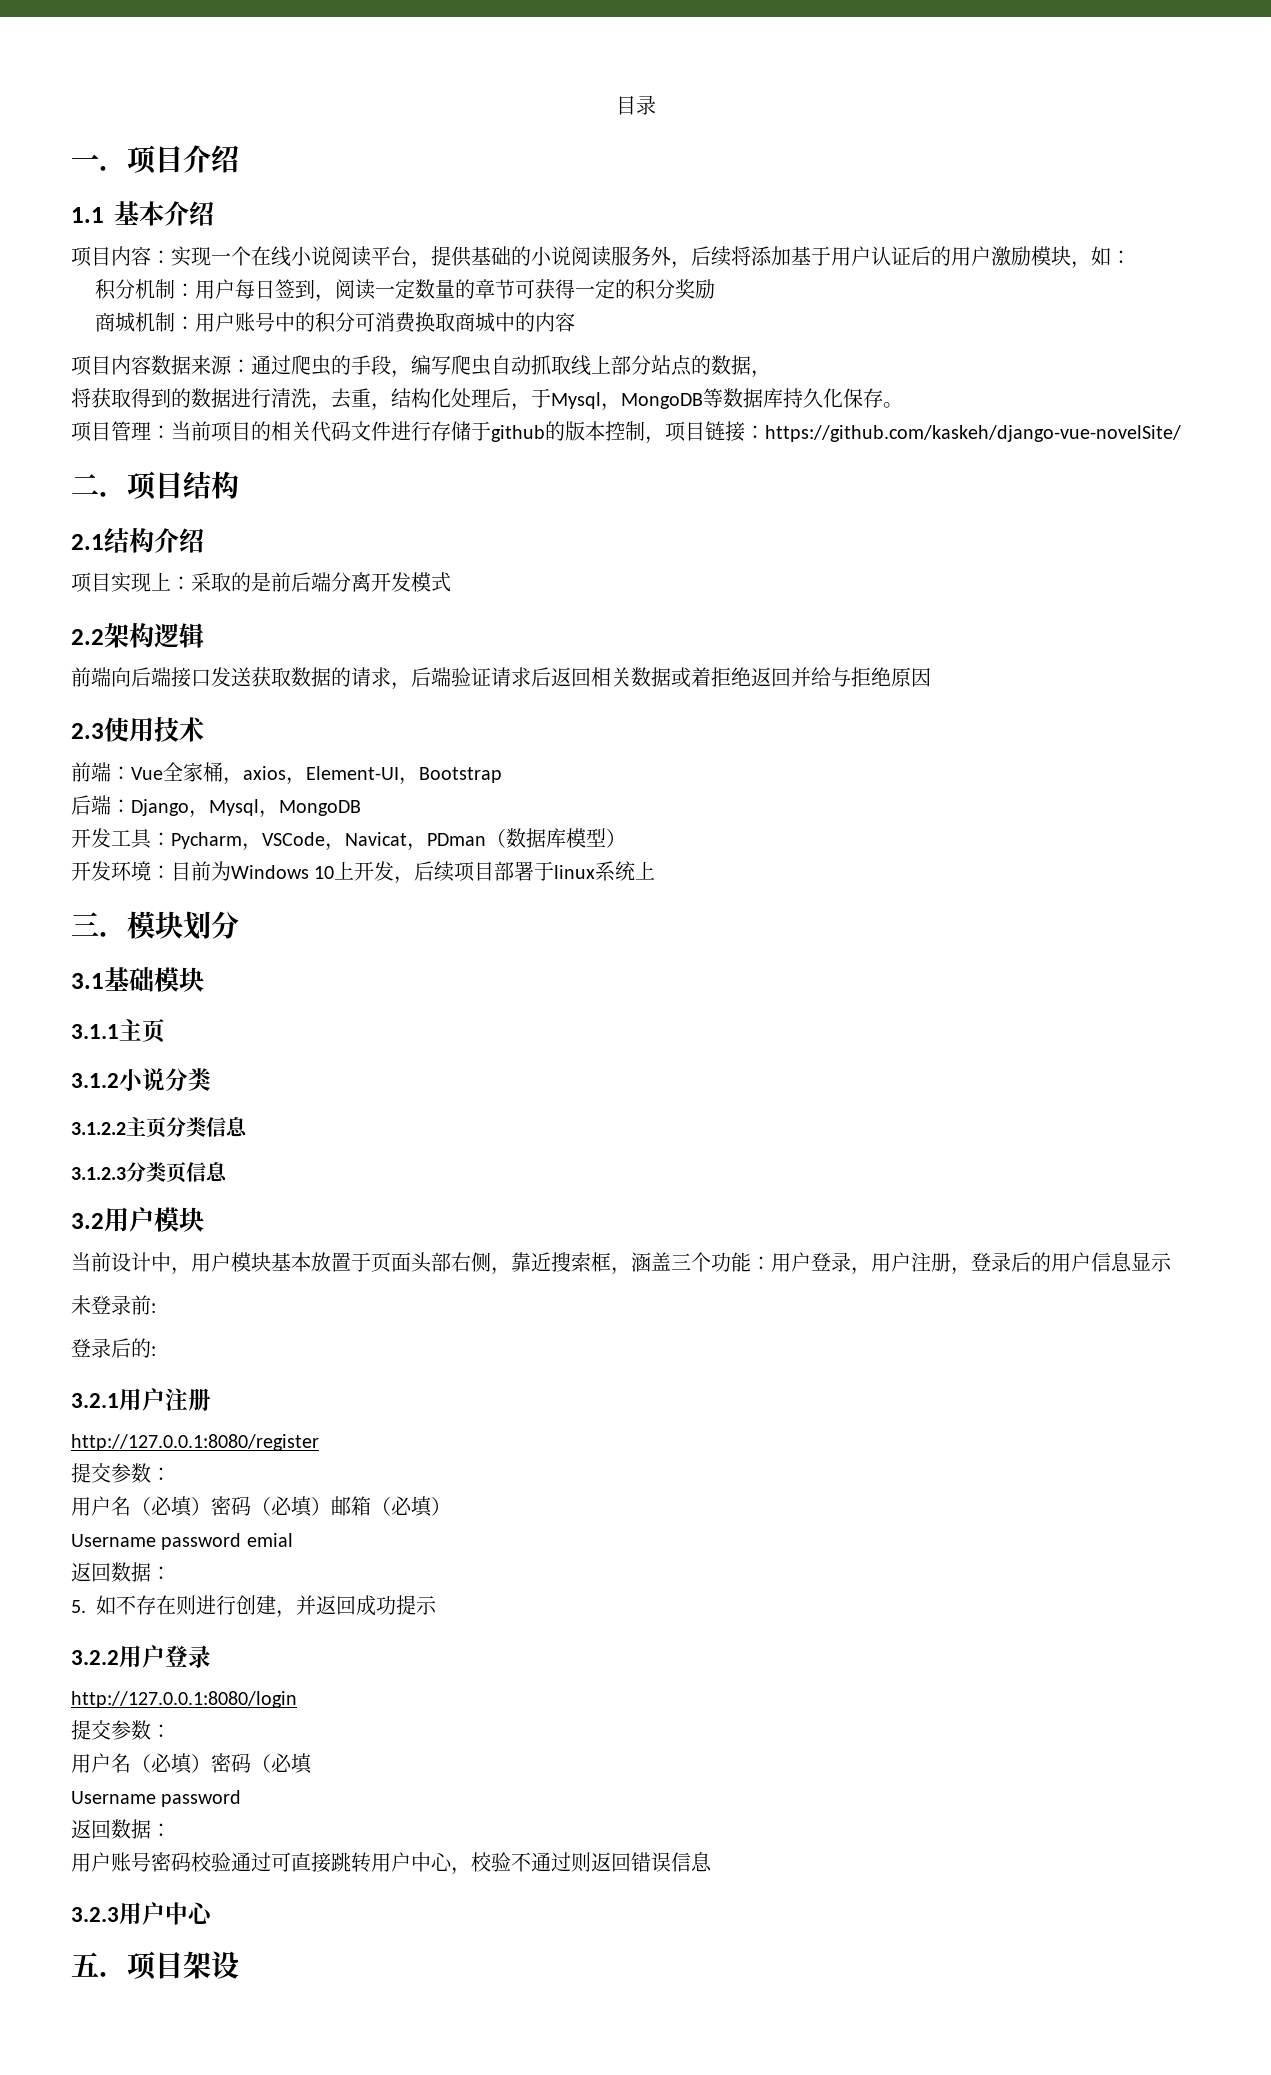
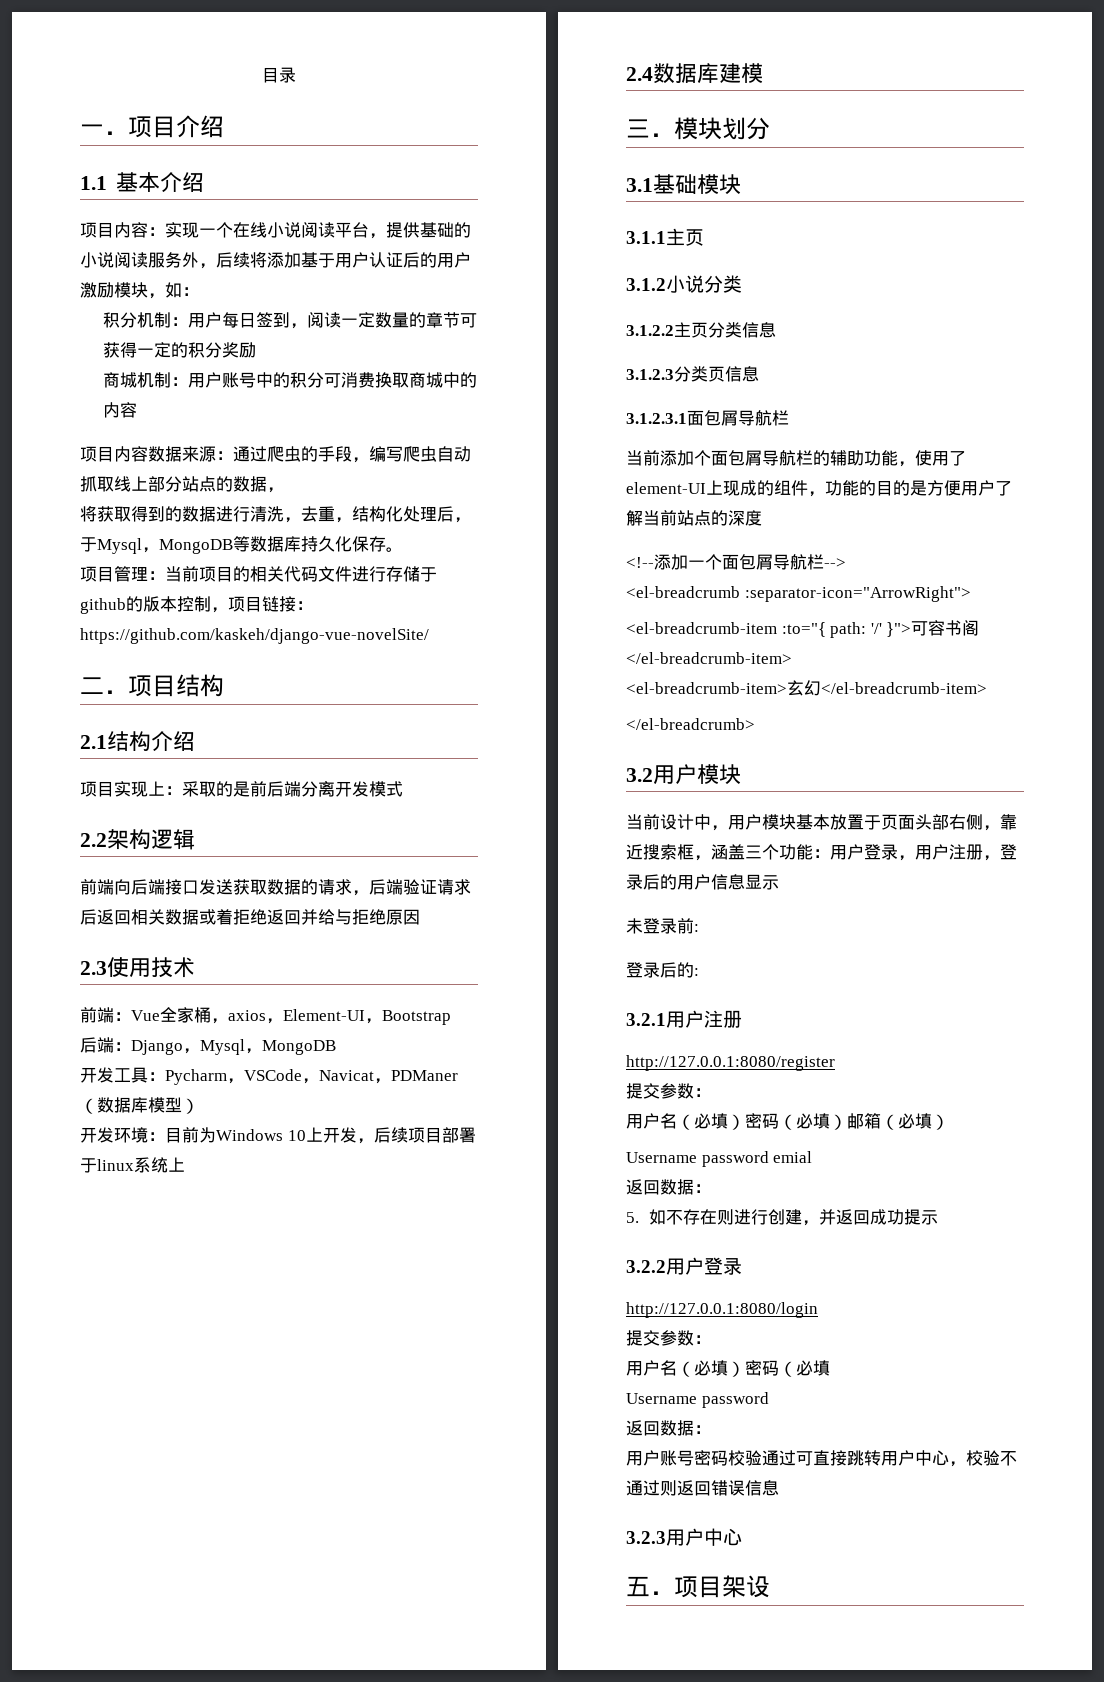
- 开发工具：Pycharm，VSCode，Navicat，PDman（数据库模型）
+ 开发工具：Pycharm，VSCode，Navicat，PDManer（数据库模型）
+ 2.4数据库建模
+ 3.1.2.3.1面包屑导航栏
+ 当前添加个面包屑导航栏的辅助功能，使用了element-UI上现成的组件，功能的目的是方便用户了解当前站点的深度
+ <!--添加一个面包屑导航栏-->
+ <el-breadcrumb :separator-icon="ArrowRight">
+ <el-breadcrumb-item :to="{ path: '/' }">可容书阁</el-breadcrumb-item>
+ <el-breadcrumb-item>玄幻</el-breadcrumb-item>
+ </el-breadcrumb>

